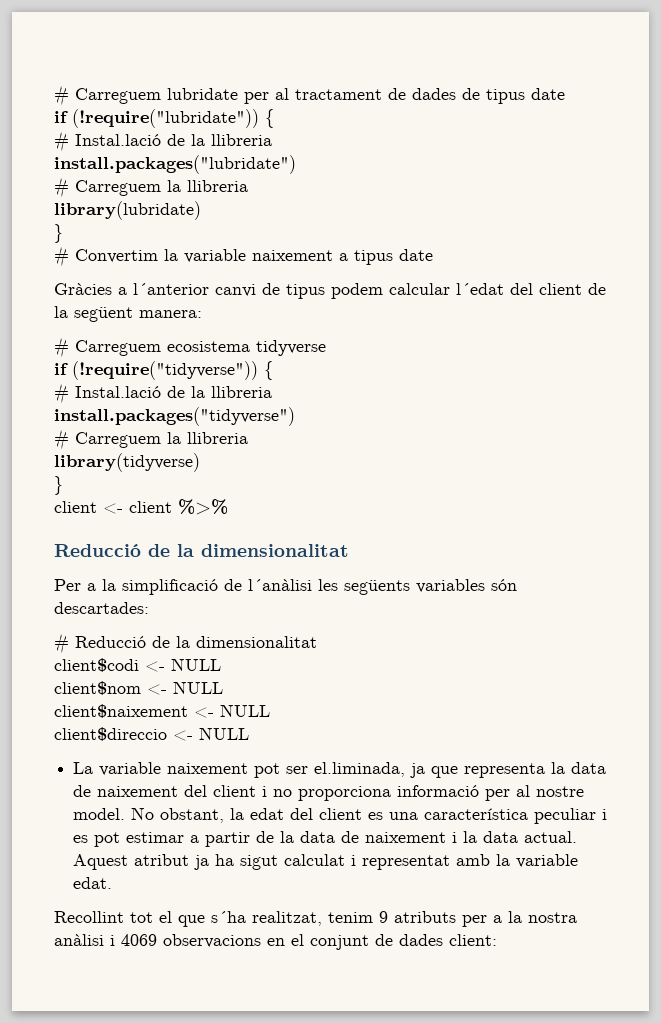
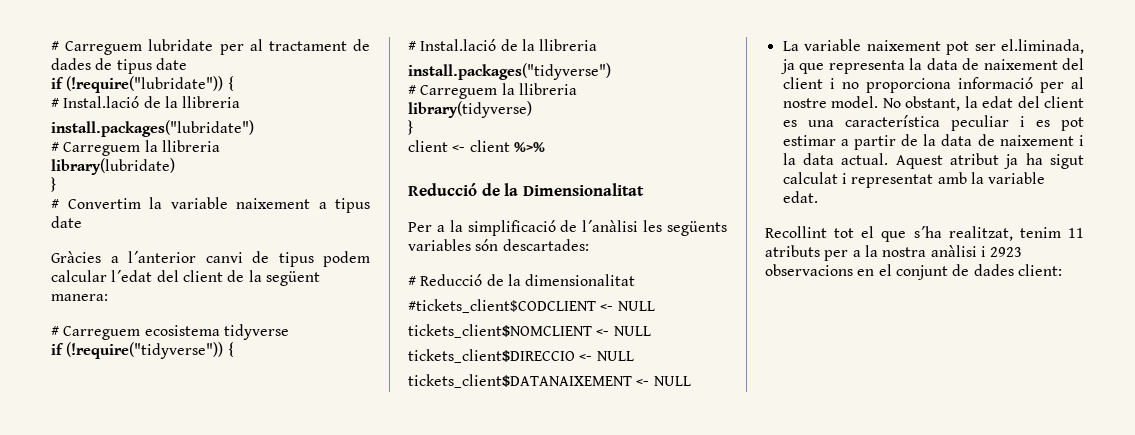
  client <- client %>%
- Reducció de la dimensionalitat
+ Reducció de la Dimensionalitat
- client$codi <- NULL
- client$nom <- NULL
- client$naixement <- NULL
- client$direccio <- NULL
+ #tickets_client$CODCLIENT <- NULL
+ tickets_client$NOMCLIENT <- NULL
+ tickets_client$DIRECCIO <- NULL
+ tickets_client$DATANAIXEMENT <- NULL
- Recollint tot el que s´ha realitzat, tenim 9 atributs per a la nostra anàlisi i 4069 observacions en el conjunt de dades client:
+ Recollint tot el que s´ha realitzat, tenim 11 atributs per a la nostra anàlisi i 2923 observacions en el conjunt de dades client:

